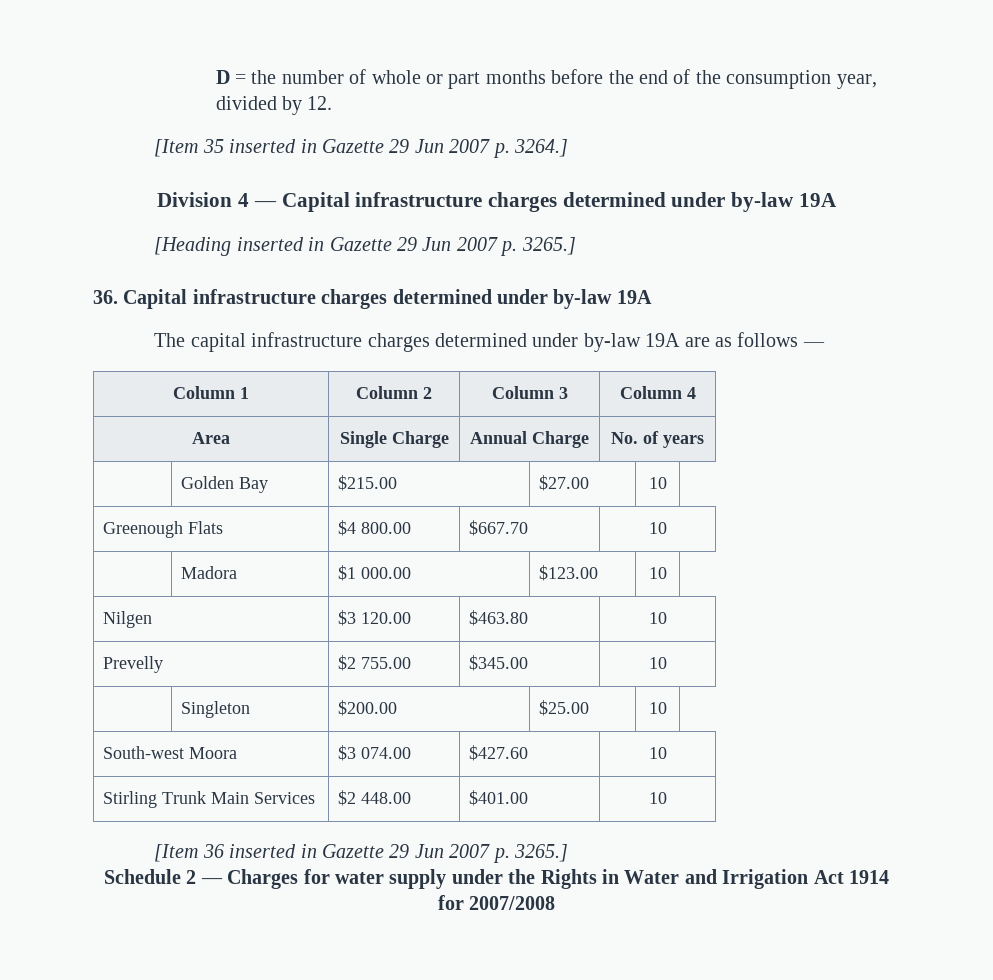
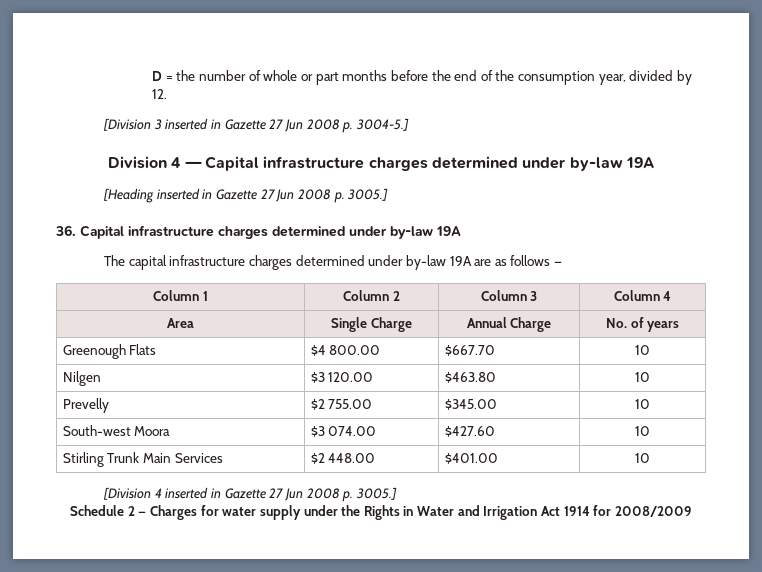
- [Item 35 inserted in Gazette 29 Jun 2007 p. 3264.]
+ [Division 3 inserted in Gazette 27 Jun 2008 p. 3004-5.]
- [Heading inserted in Gazette 29 Jun 2007 p. 3265.]
+ [Heading inserted in Gazette 27 Jun 2008 p. 3005.]
- | Golden Bay | $215.00 | $27.00 | 10
- | Madora | $1 000.00 | $123.00 | 10
- | Singleton | $200.00 | $25.00 | 10
- [Item 36 inserted in Gazette 29 Jun 2007 p. 3265.]
+ [Division 4 inserted in Gazette 27 Jun 2008 p. 3005.]
- Schedule 2 — Charges for water supply under the Rights in Water and Irrigation Act 1914 for 2007/2008
+ Schedule 2 — Charges for water supply under the Rights in Water and Irrigation Act 1914 for 2008/2009

